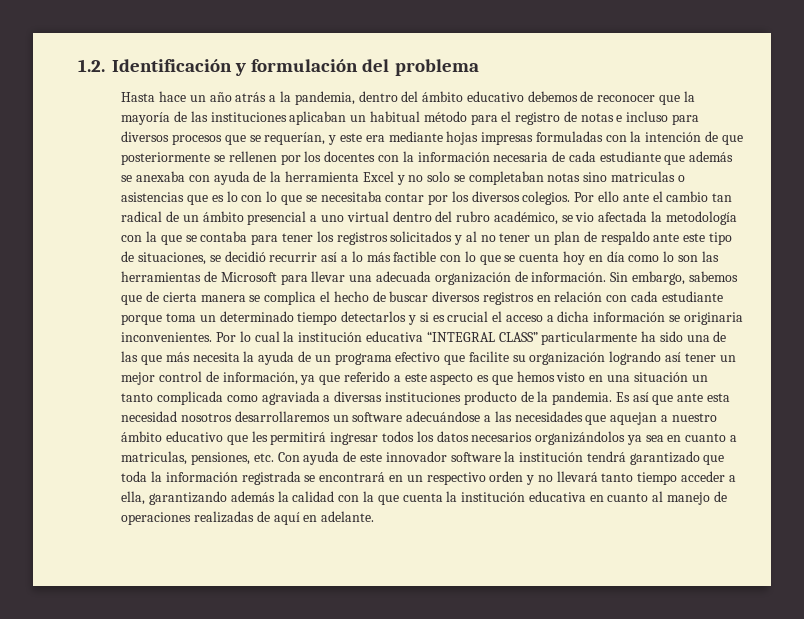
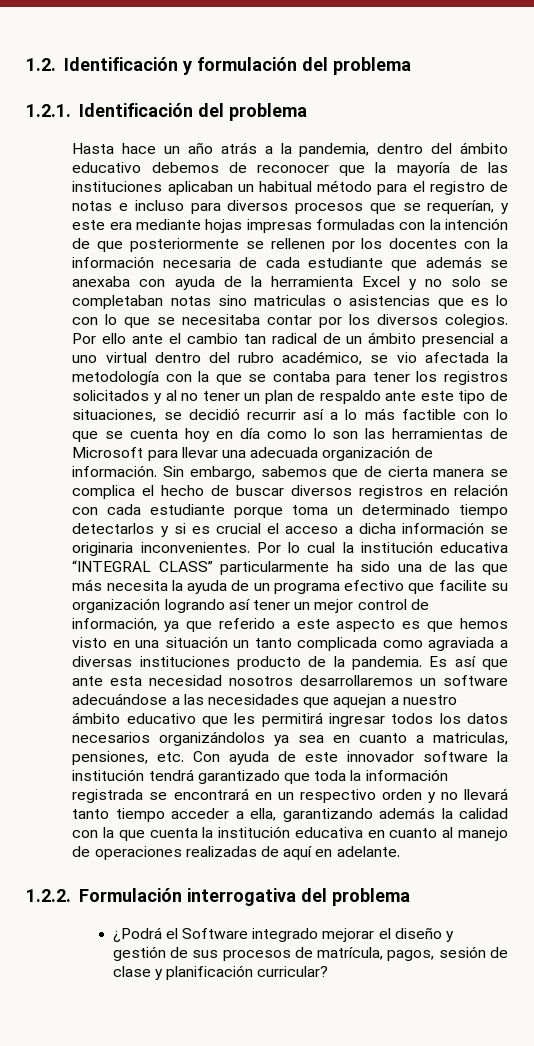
+ 1.2.1. Identificación del problema
+ 1.2.2. Formulación interrogativa del problema
+ ¿Podrá el Software integrado mejorar el diseño y gestión de sus procesos de matrícula, pagos, sesión de clase y planificación curricular?

